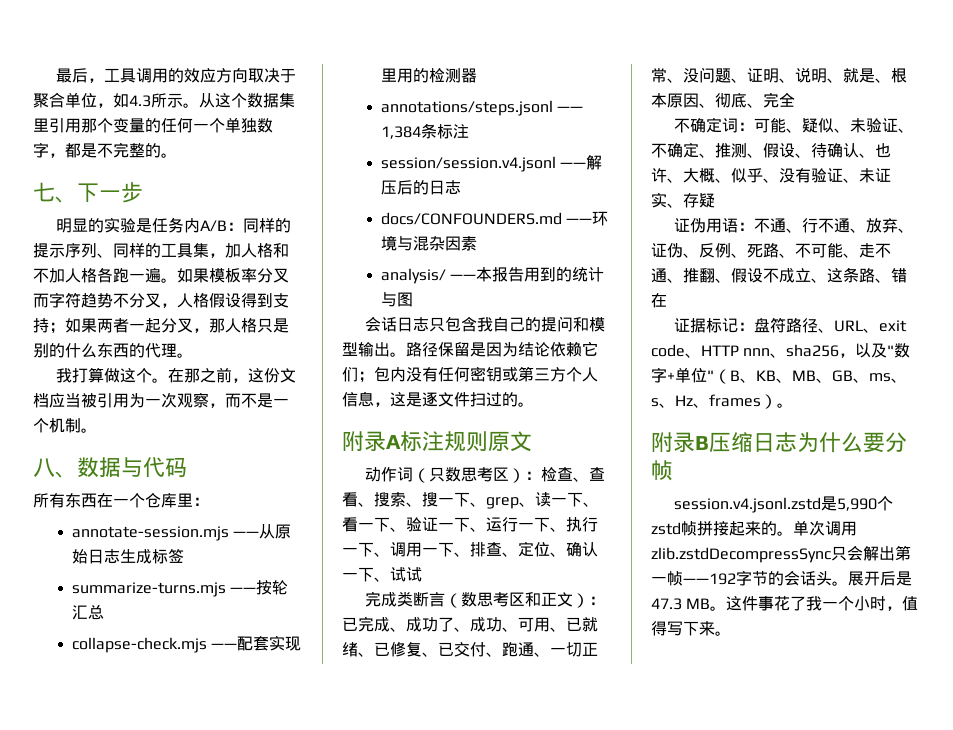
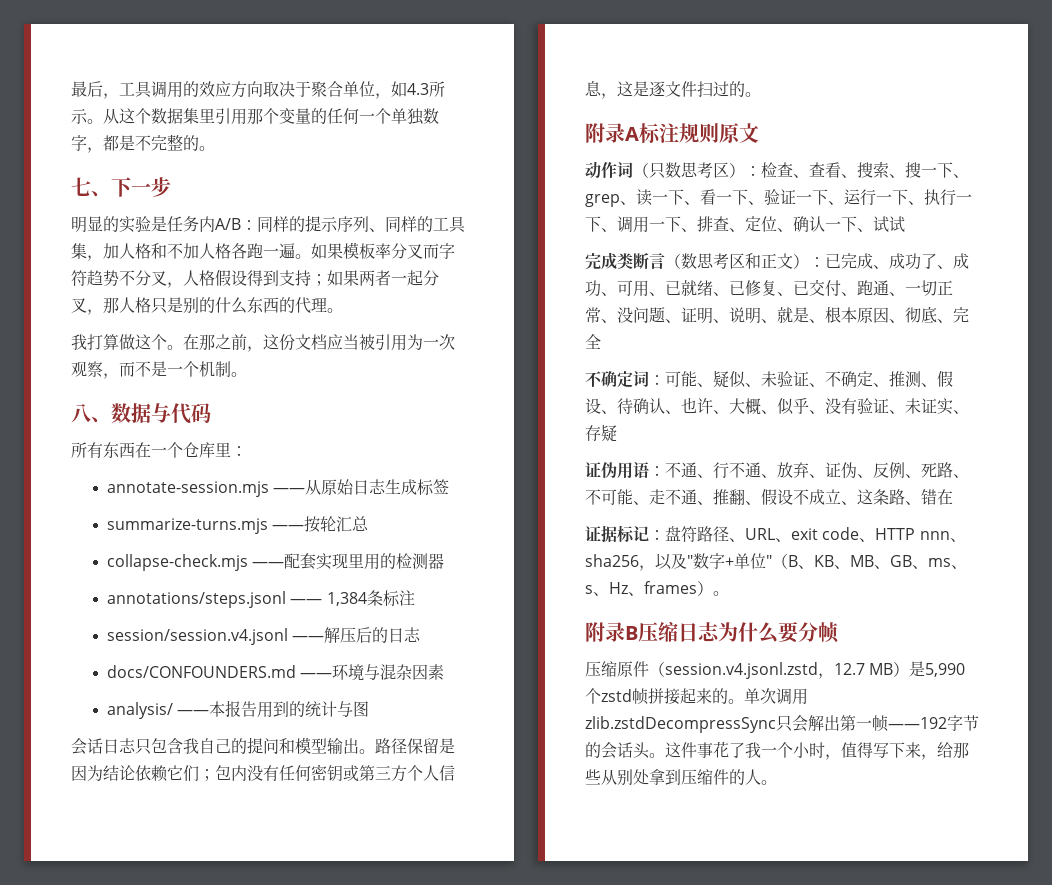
- session.v4.jsonl.zstd是5,990个zstd帧拼接起来的。
+ 压缩原件（session.v4.jsonl.zstd，12.7 MB）是5,990个zstd帧拼接起来的。
- 展开后是47.3 MB。
- 这件事花了我一个小时，值得写下来。
+ 这件事花了我一个小时，值得写下来，给那些从别处拿到压缩件的人。

